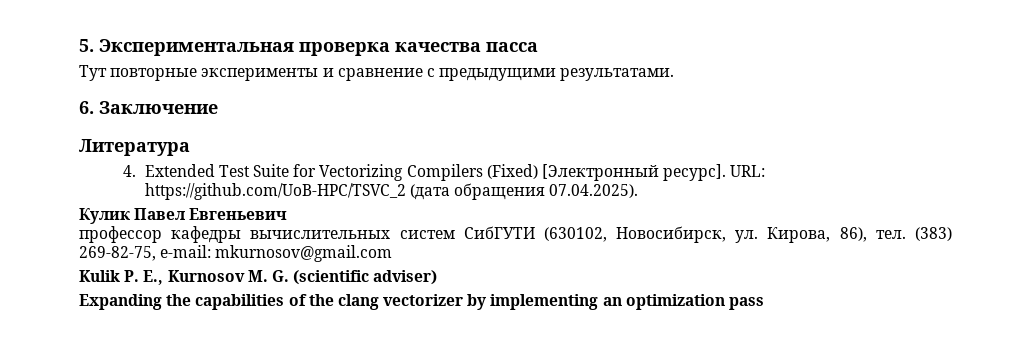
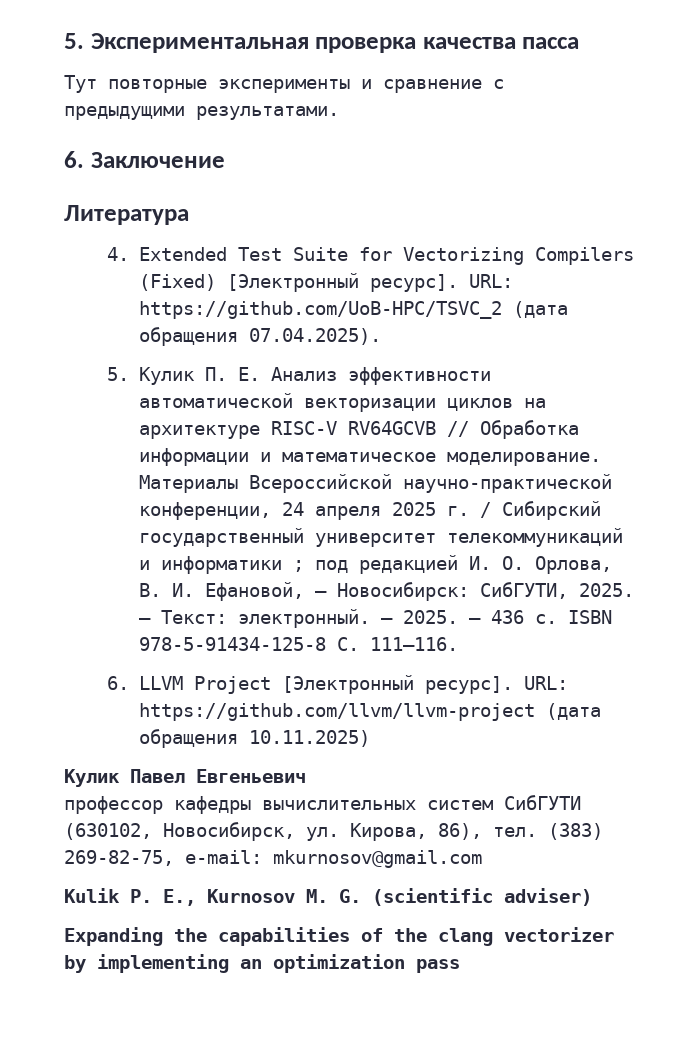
+ 5. Кулик П. Е. Анализ эффективности автоматической векторизации циклов на архитектуре RISC-V RV64GCVB // Обработка информации и математическое моделирование. Материалы Всероссийской научно-практической конференции, 24 апреля 2025 г. / Сибирский государственный университет телекоммуникаций и информатики ; под редакцией И. О. Орлова, В. И. Ефановой, – Новосибирск: СибГУТИ, 2025. – Текст: электронный. – 2025. – 436 с. ISBN 978-5-91434-125-8 С. 111–116.
+ 6. LLVM Project [Электронный ресурс]. URL: https://github.com/llvm/llvm-project (дата обращения 10.11.2025)

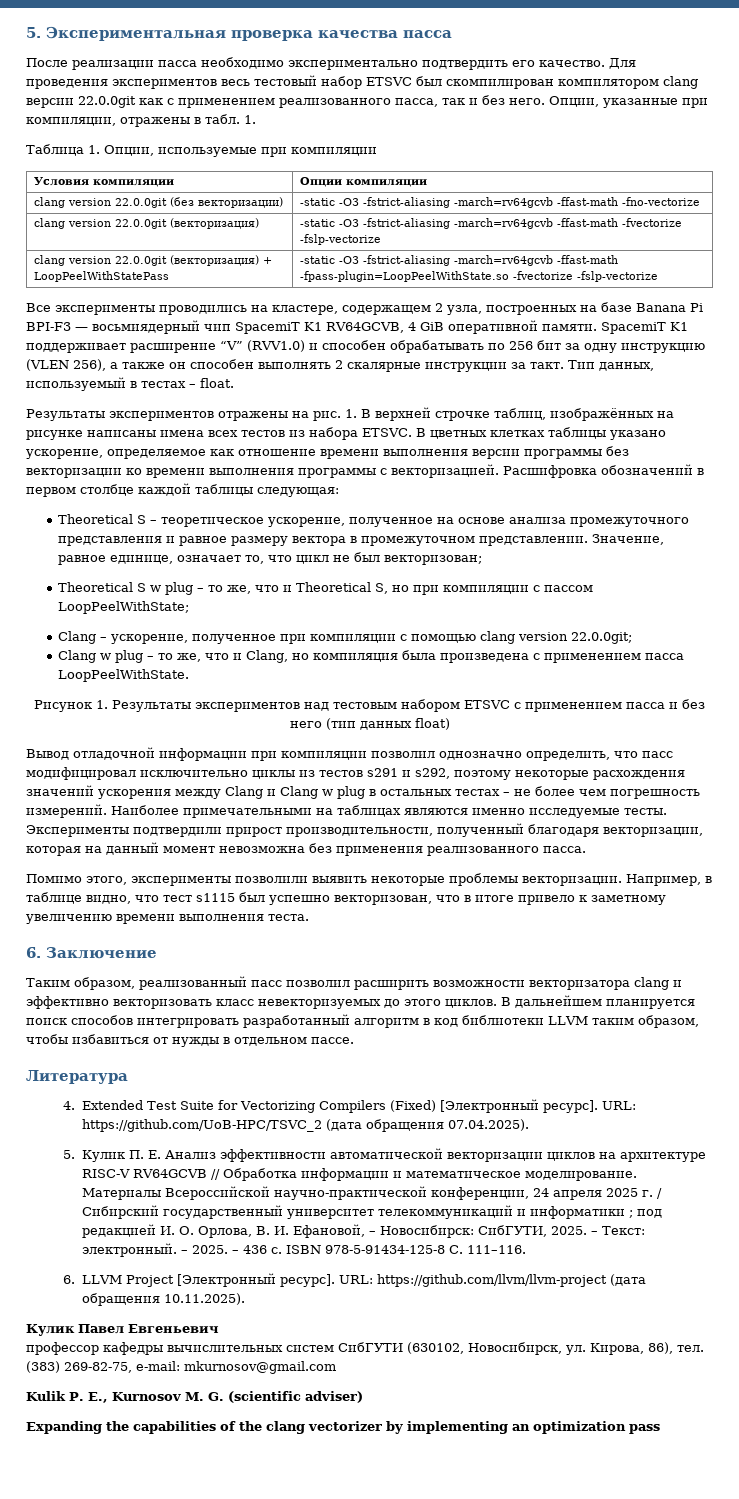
- Тут повторные эксперименты и сравнение с предыдущими результатами.
+ После реализации пасса необходимо экспериментально подтвердить его качество. Для проведения экспериментов весь тестовый набор ETSVC был скомпилирован компилятором clang версии 22.0.0git как с применением реализованного пасса, так и без него. Опции, указанные при компиляции, отражены в табл. 1.
+ Таблица 1. Опции, используемые при компиляции
+ Условия компиляции | Опции компиляции
+ clang version 22.0.0git (без векторизации) | -static -O3 -fstrict-aliasing -march=rv64gcvb -ffast-math -fno-vectorize
+ clang version 22.0.0git (векторизация) | -static -O3 -fstrict-aliasing -march=rv64gcvb -ffast-math -fvectorize -fslp-vectorize
+ clang version 22.0.0git (векторизация) + LoopPeelWithStatePass | -static -O3 -fstrict-aliasing -march=rv64gcvb -ffast-math -fpass-plugin=LoopPeelWithState.so -fvectorize -fslp-vectorize
+ Все эксперименты проводились на кластере, содержащем 2 узла, построенных на базе Banana Pi BPI-F3 — восьмиядерный чип SpacemiT K1 RV64GCVB, 4 GiB оперативной памяти. SpacemiT K1 поддерживает расширение “V” (RVV1.0) и способен обрабатывать по 256 бит за одну инструкцию (VLEN 256), а также он способен выполнять 2 скалярные инструкции за такт. Тип данных, используемый в тестах – float.
+ Результаты экспериментов отражены на рис. 1. В верхней строчке таблиц, изображённых на рисунке написаны имена всех тестов из набора ETSVC. В цветных клетках таблицы указано ускорение, определяемое как отношение времени выполнения версии программы без векторизации ко времени выполнения программы с векторизацией. Расшифровка обозначений в первом столбце каждой таблицы следующая:
+ Theoretical S – теоретическое ускорение, полученное на основе анализа промежуточного представления и равное размеру вектора в промежуточном представлении. Значение, равное единице, означает то, что цикл не был векторизован;
+ Theoretical S w plug – то же, что и Theoretical S, но при компиляции с пассом LoopPeelWithState;
+ Clang – ускорение, полученное при компиляции с помощью clang version 22.0.0git;
+ Clang w plug – то же, что и Clang, но компиляция была произведена с применением пасса LoopPeelWithState.
+ Рисунок 1. Результаты экспериментов над тестовым набором ETSVC с применением пасса и без него (тип данных float)
+ Вывод отладочной информации при компиляции позволил однозначно определить, что пасс модифицировал исключительно циклы из тестов s291 и s292, поэтому некоторые расхождения значений ускорения между Clang и Clang w plug в остальных тестах – не более чем погрешность измерений. Наиболее примечательными на таблицах являются именно исследуемые тесты. Эксперименты подтвердили прирост производительности, полученный благодаря векторизации, которая на данный момент невозможна без применения реализованного пасса.
+ Помимо этого, эксперименты позволили выявить некоторые проблемы векторизации. Например, в таблице видно, что тест s1115 был успешно векторизован, что в итоге привело к заметному увеличению времени выполнения теста.
  6. Заключение
+ Таким образом, реализованный пасс позволил расширить возможности векторизатора clang и эффективно векторизовать класс невекторизуемых до этого циклов. В дальнейшем планируется поиск способов интегрировать разработанный алгоритм в код библиотеки LLVM таким образом, чтобы избавиться от нужды в отдельном пассе.
- URL: https://github.com/llvm/llvm-project (дата обращения 10.11.2025)
+ URL: https://github.com/llvm/llvm-project (дата обращения 10.11.2025).

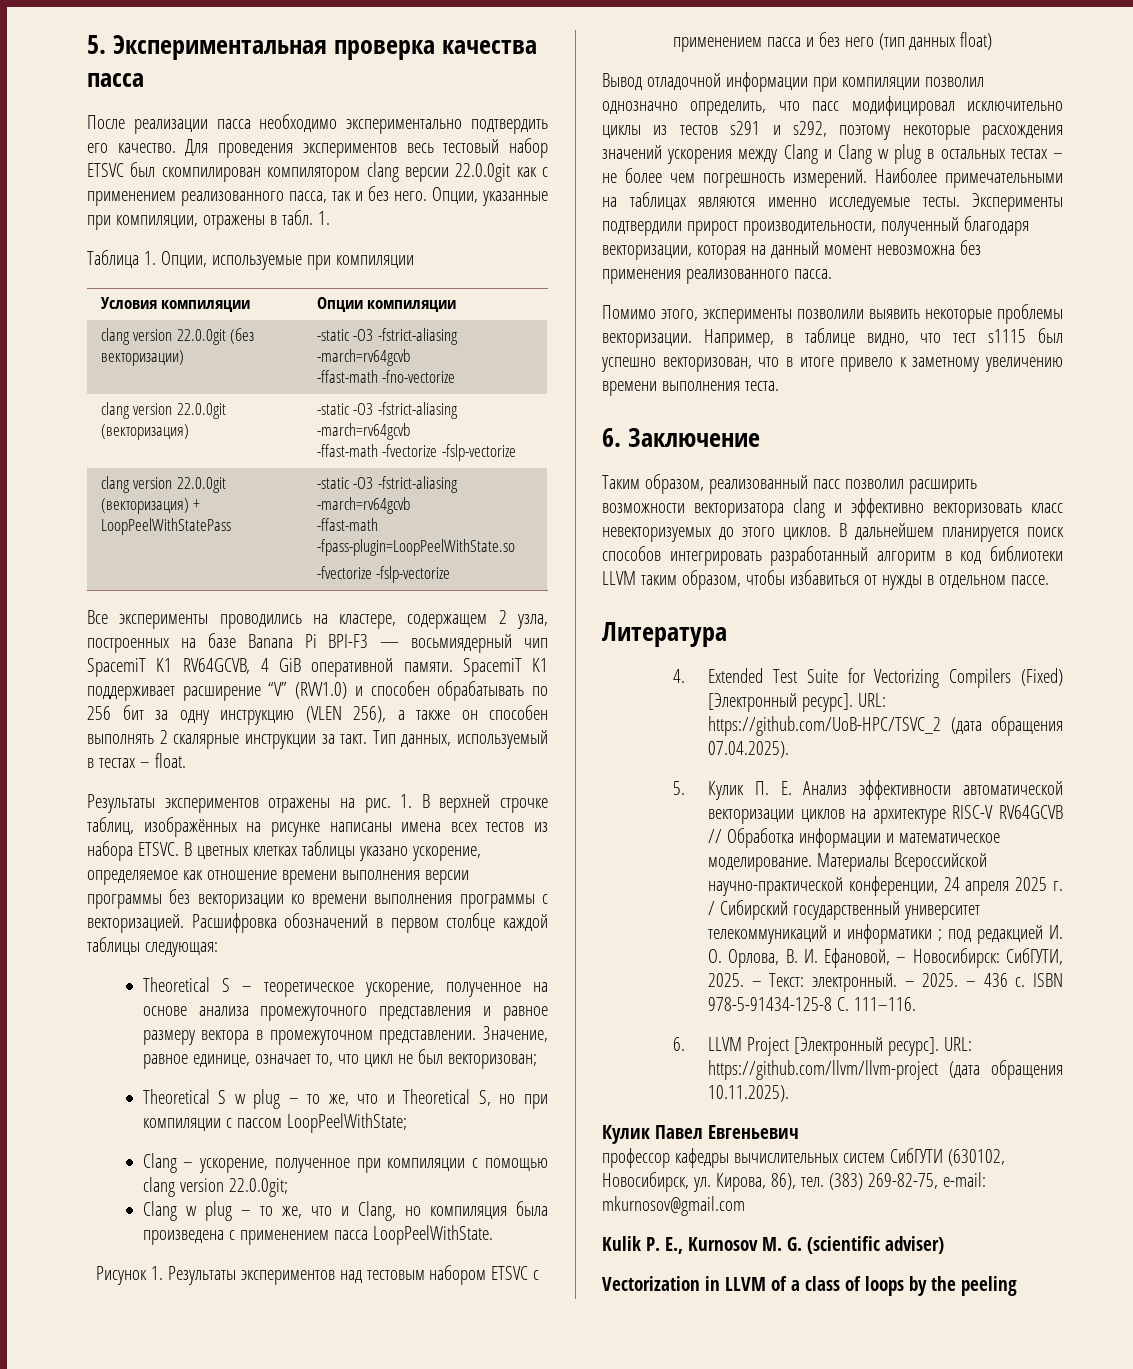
- clang version 22.0.0git (без векторизации) | -static -O3 -fstrict-aliasing -march=rv64gcvb -ffast-math -fno-vectorize
+ clang version 22.0.0git (без векторизации) | -static -O3 -fstrict-aliasing -march=rv64gcvb
+ -ffast-math -fno-vectorize
- clang version 22.0.0git (векторизация) | -static -O3 -fstrict-aliasing -march=rv64gcvb -ffast-math -fvectorize -fslp-vectorize
+ clang version 22.0.0git (векторизация) | -static -O3 -fstrict-aliasing -march=rv64gcvb
+ -ffast-math -fvectorize -fslp-vectorize
- clang version 22.0.0git (векторизация) + LoopPeelWithStatePass | -static -O3 -fstrict-aliasing -march=rv64gcvb -ffast-math -fpass-plugin=LoopPeelWithState.so -fvectorize -fslp-vectorize
+ clang version 22.0.0git (векторизация) + LoopPeelWithStatePass | -static -O3 -fstrict-aliasing -march=rv64gcvb
+ -ffast-math -fpass-plugin=LoopPeelWithState.so
+ -fvectorize -fslp-vectorize
- Expanding the capabilities of the clang vectorizer by implementing an optimization pass
+ Vectorization in LLVM of a class of loops by the peeling

